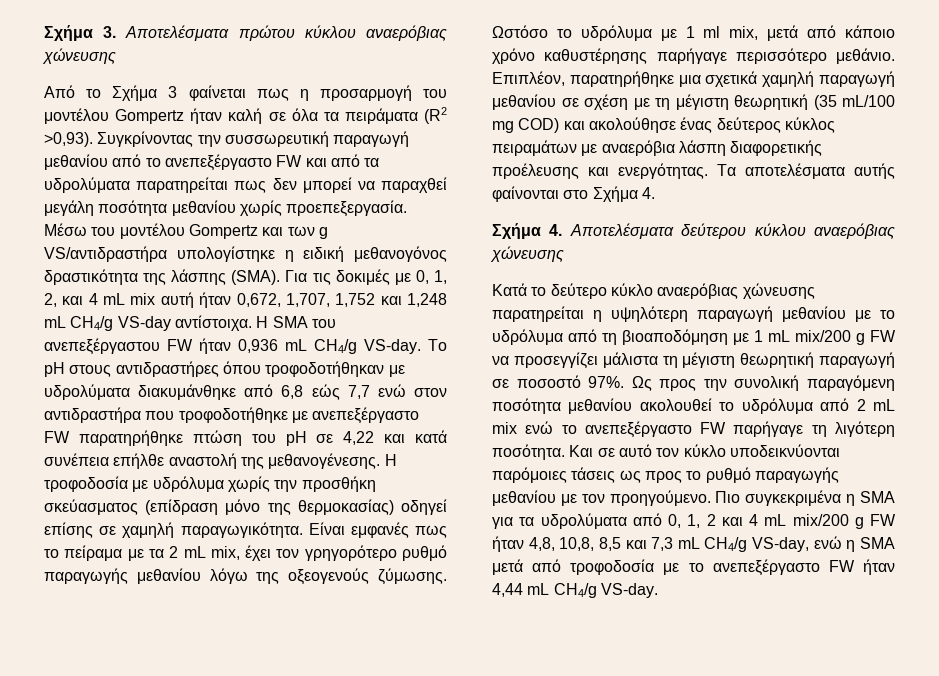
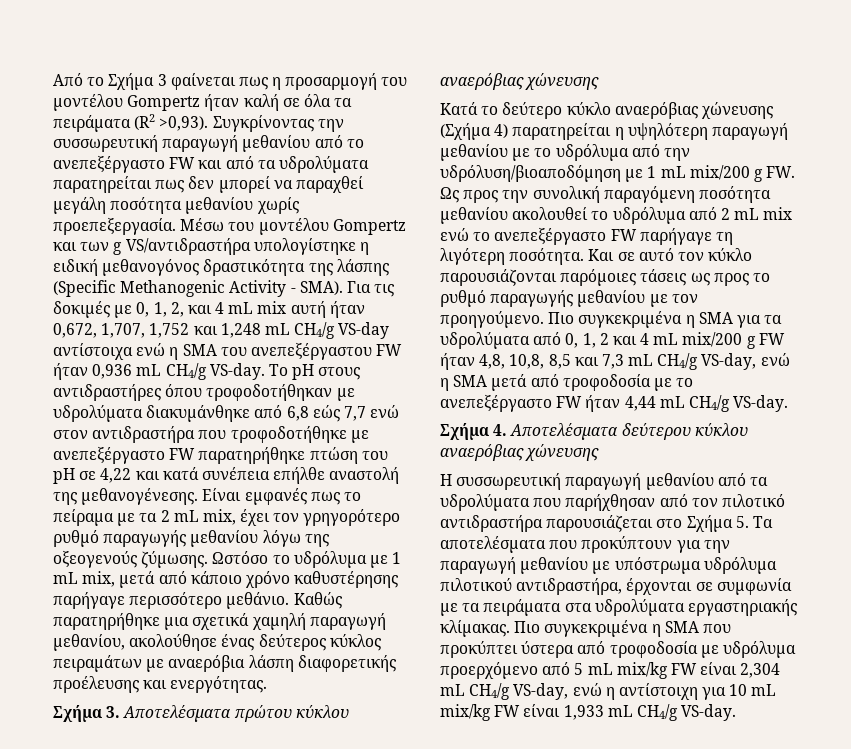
- Σχήμα 3. Αποτελέσματα πρώτου κύκλου αναερόβιας χώνευσης
- Μέσω του μοντέλου Gompertz και των g VS/αντιδραστήρα υπολογίστηκε η ειδική μεθανογόνος δραστικότητα της λάσπης (SMA).
+ Μέσω του μοντέλου Gompertz και των g VS/αντιδραστήρα υπολογίστηκε η ειδική μεθανογόνος δραστικότητα της λάσπης (Specific Methanogenic Activity - SMA).
- Για τις δοκιμές με 0, 1, 2, και 4 mL mix αυτή ήταν 0,672, 1,707, 1,752 και 1,248 mL CH4/g VS-day αντίστοιχα. Η SMA του ανεπεξέργαστου FW ήταν 0,936 mL CH4/g VS-day.
+ Για τις δοκιμές με 0, 1, 2, και 4 mL mix αυτή ήταν 0,672, 1,707, 1,752 και 1,248 mL CH4/g VS-day αντίστοιχα ενώ η SMA του ανεπεξέργαστου FW ήταν 0,936 mL CH4/g VS-day.
- Η τροφοδοσία με υδρόλυμα χωρίς την προσθήκη σκεύασματος (επίδραση μόνο της θερμοκασίας) οδηγεί επίσης σε χαμηλή παραγωγικότητα.
- Ωστόσο το υδρόλυμα με 1 ml mix, μετά από κάποιο χρόνο καθυστέρησης παρήγαγε περισσότερο μεθάνιο.
+ Ωστόσο το υδρόλυμα με 1 mL mix, μετά από κάποιο χρόνο καθυστέρησης παρήγαγε περισσότερο μεθάνιο.
- Επιπλέον, παρατηρήθηκε μια σχετικά χαμηλή παραγωγή μεθανίου σε σχέση με τη μέγιστη θεωρητική (35 mL/100 mg COD) και ακολούθησε ένας δεύτερος κύκλος πειραμάτων με αναερόβια λάσπη διαφορετικής προέλευσης και ενεργότητας. Τα αποτελέσματα αυτής φαίνονται στο Σχήμα 4.
- Σχήμα 4. Αποτελέσματα δεύτερου κύκλου αναερόβιας χώνευσης
+ Καθώς παρατηρήθηκε μια σχετικά χαμηλή παραγωγή μεθανίου, ακολούθησε ένας δεύτερος κύκλος πειραμάτων με αναερόβια λάσπη διαφορετικής προέλευσης και ενεργότητας.
+ Σχήμα 3. Αποτελέσματα πρώτου κύκλου αναερόβιας χώνευσης
- Κατά το δεύτερο κύκλο αναερόβιας χώνευσης παρατηρείται η υψηλότερη παραγωγή μεθανίου με το υδρόλυμα από τη βιοαποδόμηση με 1 mL mix/200 g FW να προσεγγίζει μάλιστα τη μέγιστη θεωρητική παραγωγή σε ποσοστό 97%. Ως προς την συνολική παραγόμενη ποσότητα μεθανίου ακολουθεί το υδρόλυμα από 2 mL mix ενώ το ανεπεξέργαστο FW παρήγαγε τη λιγότερη ποσότητα.
+ Κατά το δεύτερο κύκλο αναερόβιας χώνευσης (Σχήμα 4) παρατηρείται η υψηλότερη παραγωγή μεθανίου με το υδρόλυμα από την υδρόλυση/βιοαποδόμηση με 1 mL mix/200 g FW. Ως προς την συνολική παραγόμενη ποσότητα μεθανίου ακολουθεί το υδρόλυμα από 2 mL mix ενώ το ανεπεξέργαστο FW παρήγαγε τη λιγότερη ποσότητα.
- Και σε αυτό τον κύκλο υποδεικνύονται παρόμοιες τάσεις ως προς το ρυθμό παραγωγής μεθανίου με τον προηγούμενο.
+ Και σε αυτό τον κύκλο παρουσιάζονται παρόμοιες τάσεις ως προς το ρυθμό παραγωγής μεθανίου με τον προηγούμενο.
+ Σχήμα 4. Αποτελέσματα δεύτερου κύκλου αναερόβιας χώνευσης
+ Η συσσωρευτική παραγωγή μεθανίου από τα υδρολύματα που παρήχθησαν από τον πιλοτικό αντιδραστήρα παρουσιάζεται στο Σχήμα 5. Τα αποτελέσματα που προκύπτουν για την παραγωγή μεθανίου με υπόστρωμα υδρόλυμα πιλοτικού αντιδραστήρα, έρχονται σε συμφωνία με τα πειράματα στα υδρολύματα εργαστηριακής κλίμακας. Πιο συγκεκριμένα η SMA που προκύπτει ύστερα από τροφοδοσία με υδρόλυμα προερχόμενο από 5 mL mix/kg FW είναι 2,304 mL CH4/g VS-day, ενώ η αντίστοιχη για 10 mL mix/kg FW είναι 1,933 mL CH4/g VS-day.

